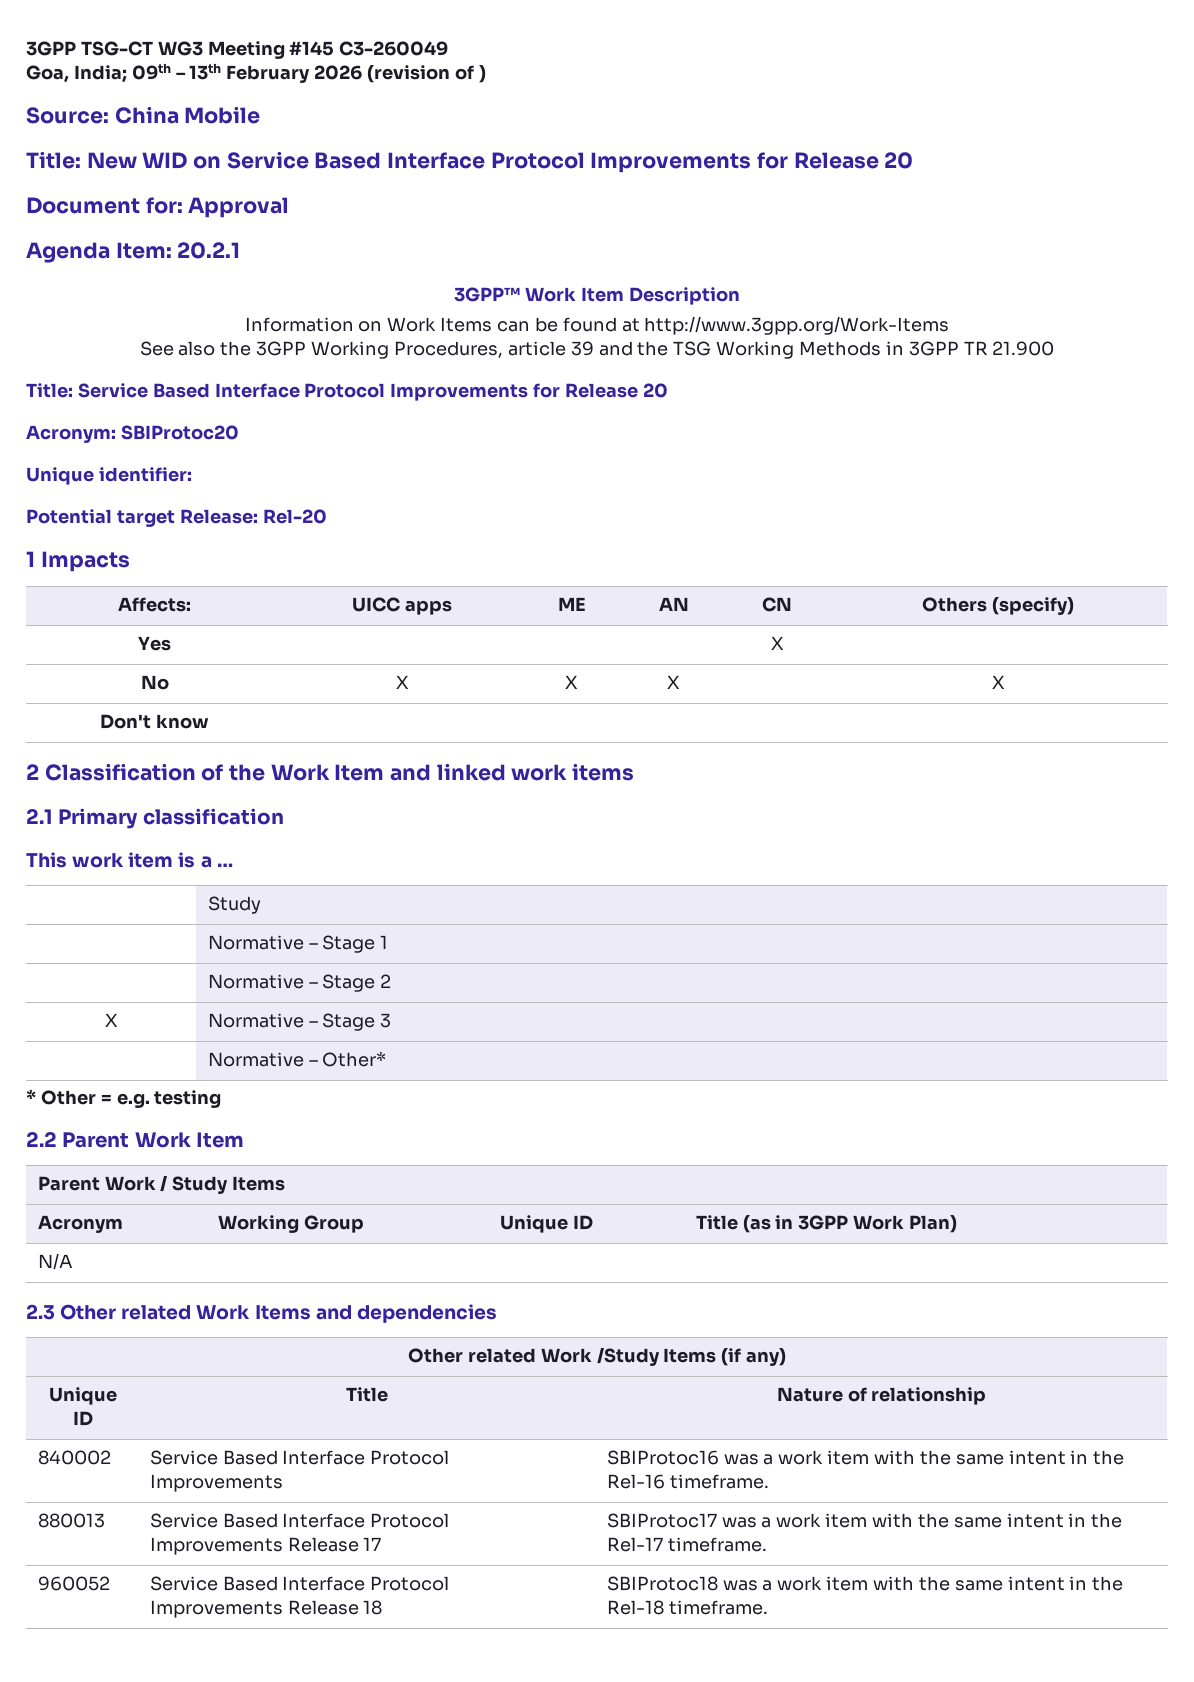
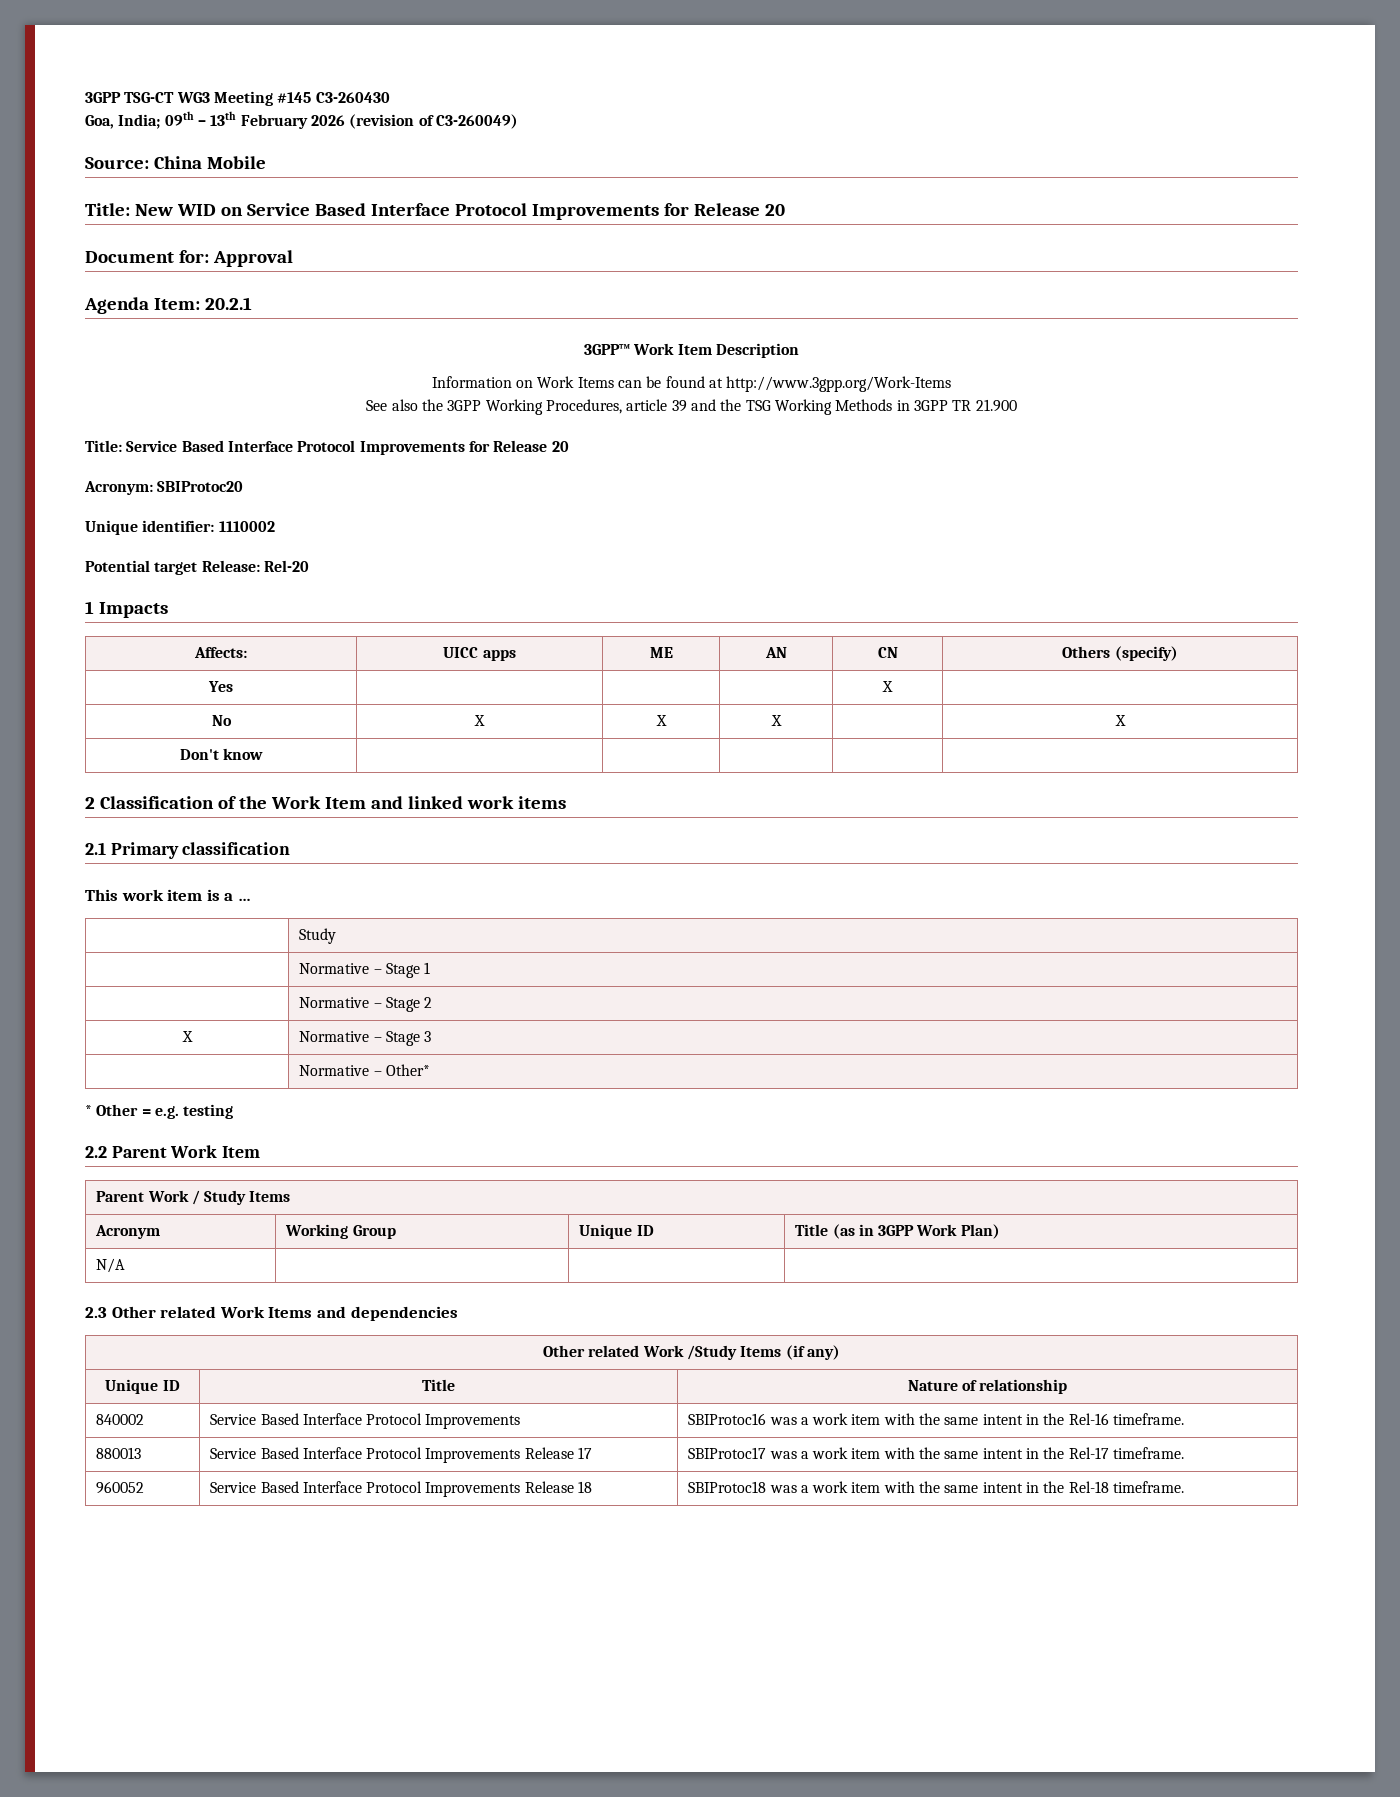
- 3GPP TSG-CT WG3 Meeting #145 C3-260049
+ 3GPP TSG-CT WG3 Meeting #145 C3-260430
- Goa, India; 09th – 13th February 2026 (revision of )
+ Goa, India; 09th – 13th February 2026 (revision of C3-260049)
- Unique identifier:
+ Unique identifier: 1110002

